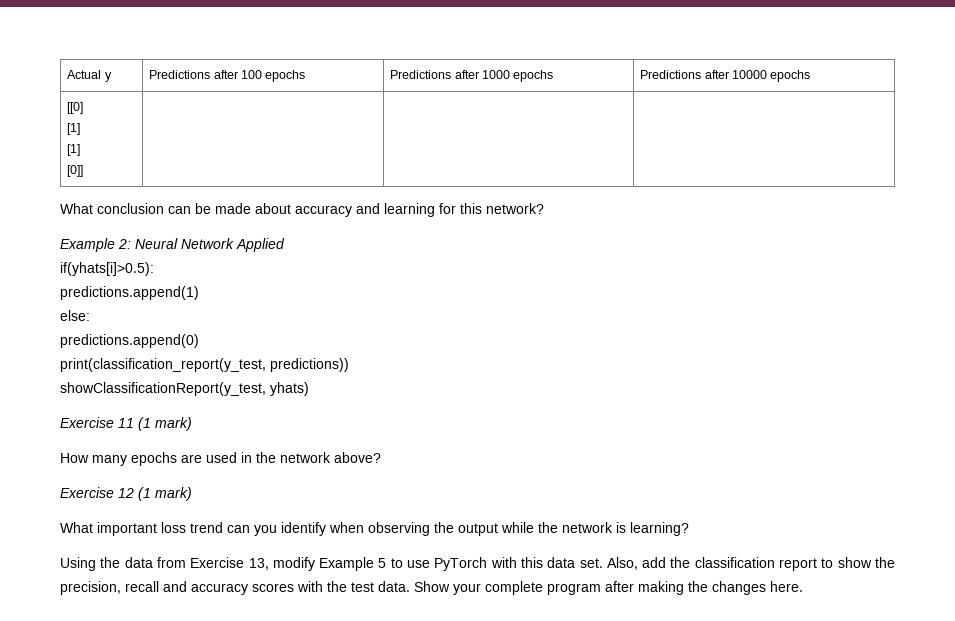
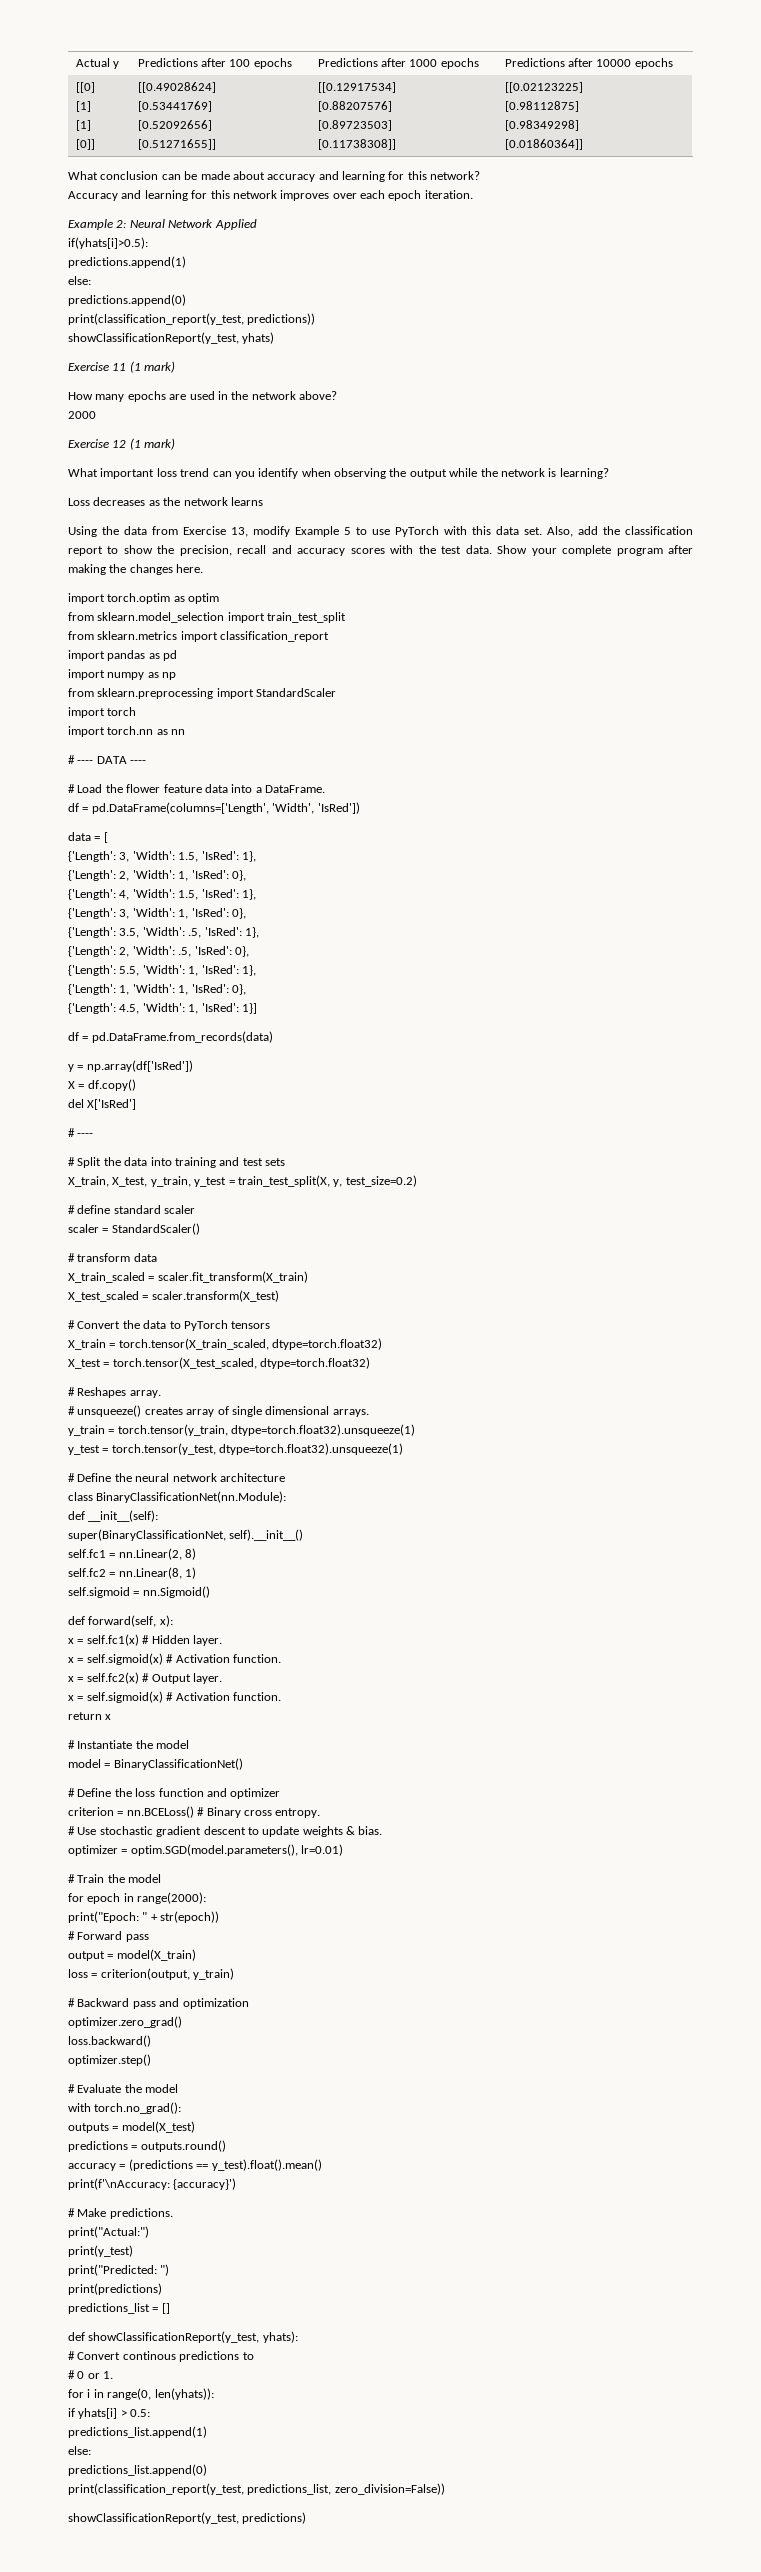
  [[0]
  [1]
  [1]
- [0]] | | |
+ [0]] | [[0.49028624]
+ [0.53441769]
+ [0.52092656]
+ [0.51271655]] | [[0.12917534]
+ [0.88207576]
+ [0.89723503]
+ [0.11738308]] | [[0.02123225]
+ [0.98112875]
+ [0.98349298]
+ [0.01860364]]
+ Accuracy and learning for this network improves over each epoch iteration.
+ 2000
+ Loss decreases as the network learns
+ import torch.optim as optim
+ from sklearn.model_selection import train_test_split
+ from sklearn.metrics import classification_report
+ import pandas as pd
+ import numpy as np
+ from sklearn.preprocessing import StandardScaler
+ import torch
+ import torch.nn as nn
+ # ---- DATA ----
+ # Load the flower feature data into a DataFrame.
+ df = pd.DataFrame(columns=['Length', 'Width', 'IsRed'])
+ data = [
+ {'Length': 3, 'Width': 1.5, 'IsRed': 1},
+ {'Length': 2, 'Width': 1, 'IsRed': 0},
+ {'Length': 4, 'Width': 1.5, 'IsRed': 1},
+ {'Length': 3, 'Width': 1, 'IsRed': 0},
+ {'Length': 3.5, 'Width': .5, 'IsRed': 1},
+ {'Length': 2, 'Width': .5, 'IsRed': 0},
+ {'Length': 5.5, 'Width': 1, 'IsRed': 1},
+ {'Length': 1, 'Width': 1, 'IsRed': 0},
+ {'Length': 4.5, 'Width': 1, 'IsRed': 1}]
+ df = pd.DataFrame.from_records(data)
+ y = np.array(df['IsRed'])
+ X = df.copy()
+ del X['IsRed']
+ # ----
+ # Split the data into training and test sets
+ X_train, X_test, y_train, y_test = train_test_split(X, y, test_size=0.2)
+ # define standard scaler
+ scaler = StandardScaler()
+ # transform data
+ X_train_scaled = scaler.fit_transform(X_train)
+ X_test_scaled = scaler.transform(X_test)
+ # Convert the data to PyTorch tensors
+ X_train = torch.tensor(X_train_scaled, dtype=torch.float32)
+ X_test = torch.tensor(X_test_scaled, dtype=torch.float32)
+ # Reshapes array.
+ # unsqueeze() creates array of single dimensional arrays.
+ y_train = torch.tensor(y_train, dtype=torch.float32).unsqueeze(1)
+ y_test = torch.tensor(y_test, dtype=torch.float32).unsqueeze(1)
+ # Define the neural network architecture
+ class BinaryClassificationNet(nn.Module):
+ def __init__(self):
+ super(BinaryClassificationNet, self).__init__()
+ self.fc1 = nn.Linear(2, 8)
+ self.fc2 = nn.Linear(8, 1)
+ self.sigmoid = nn.Sigmoid()
+ def forward(self, x):
+ x = self.fc1(x) # Hidden layer.
+ x = self.sigmoid(x) # Activation function.
+ x = self.fc2(x) # Output layer.
+ x = self.sigmoid(x) # Activation function.
+ return x
+ # Instantiate the model
+ model = BinaryClassificationNet()
+ # Define the loss function and optimizer
+ criterion = nn.BCELoss() # Binary cross entropy.
+ # Use stochastic gradient descent to update weights & bias.
+ optimizer = optim.SGD(model.parameters(), lr=0.01)
+ # Train the model
+ for epoch in range(2000):
+ print("Epoch: " + str(epoch))
+ # Forward pass
+ output = model(X_train)
+ loss = criterion(output, y_train)
+ # Backward pass and optimization
+ optimizer.zero_grad()
+ loss.backward()
+ optimizer.step()
+ # Evaluate the model
+ with torch.no_grad():
+ outputs = model(X_test)
+ predictions = outputs.round()
+ accuracy = (predictions == y_test).float().mean()
+ print(f'\nAccuracy: {accuracy}')
+ # Make predictions.
+ print("Actual:")
+ print(y_test)
+ print("Predicted: ")
+ print(predictions)
+ predictions_list = []
+ def showClassificationReport(y_test, yhats):
+ # Convert continous predictions to
+ # 0 or 1.
+ for i in range(0, len(yhats)):
+ if yhats[i] > 0.5:
+ predictions_list.append(1)
+ else:
+ predictions_list.append(0)
+ print(classification_report(y_test, predictions_list, zero_division=False))
+ showClassificationReport(y_test, predictions)

